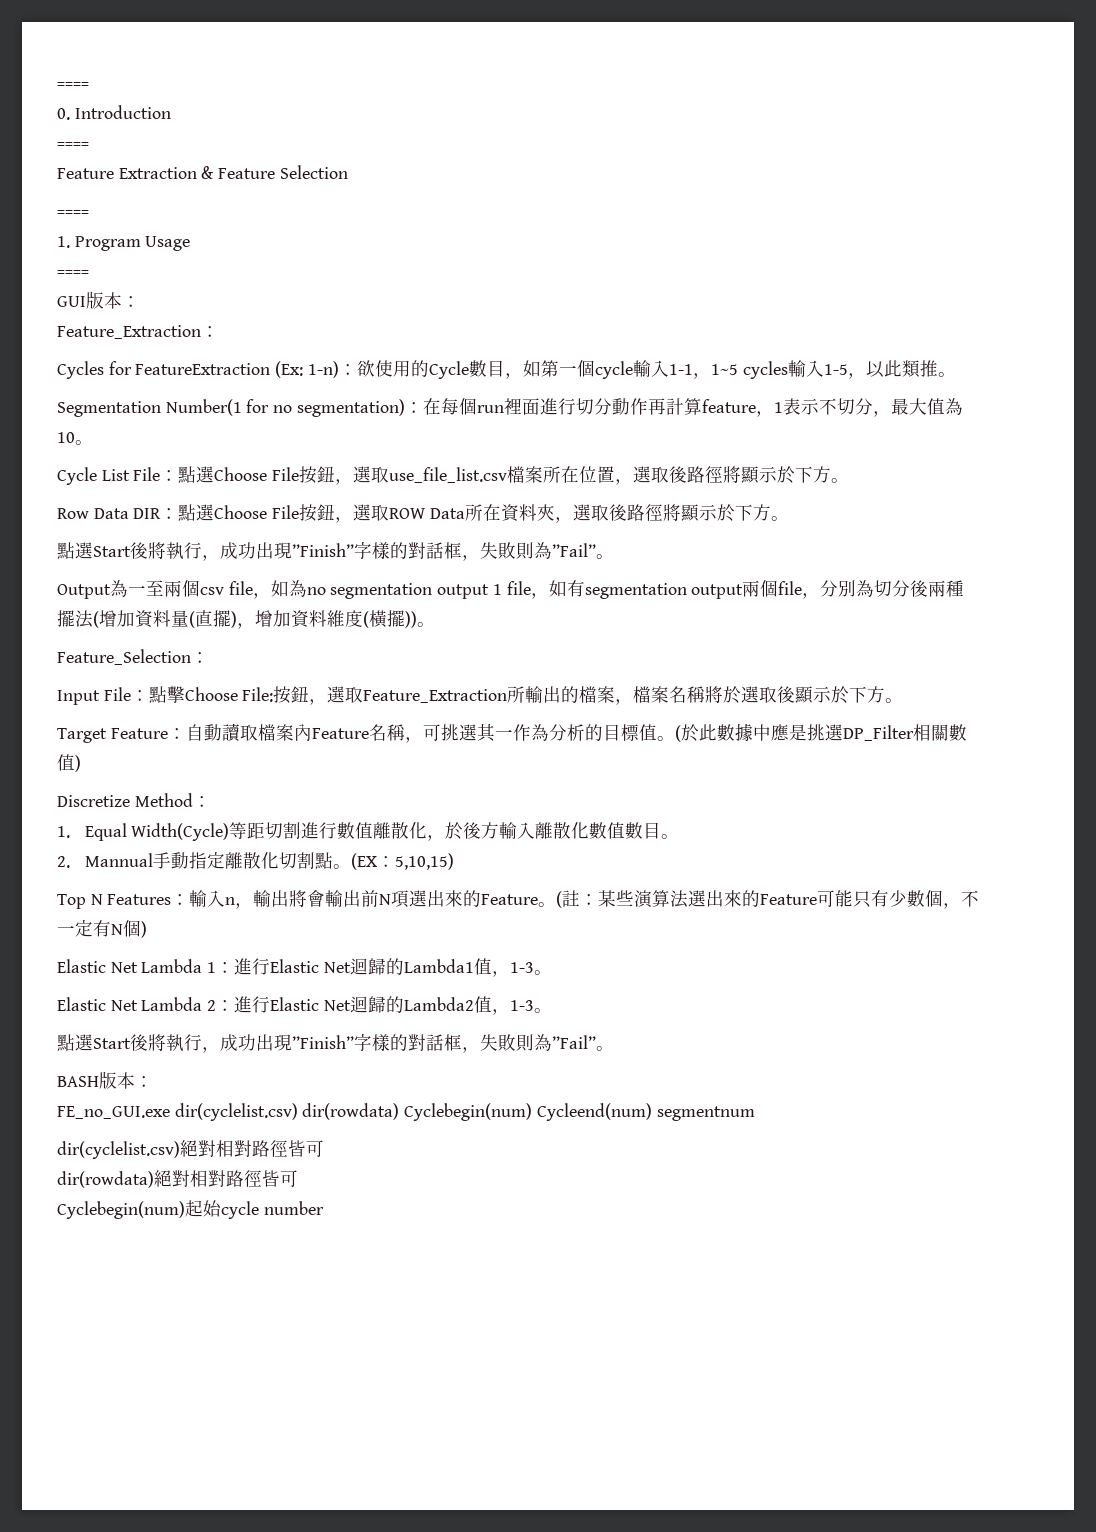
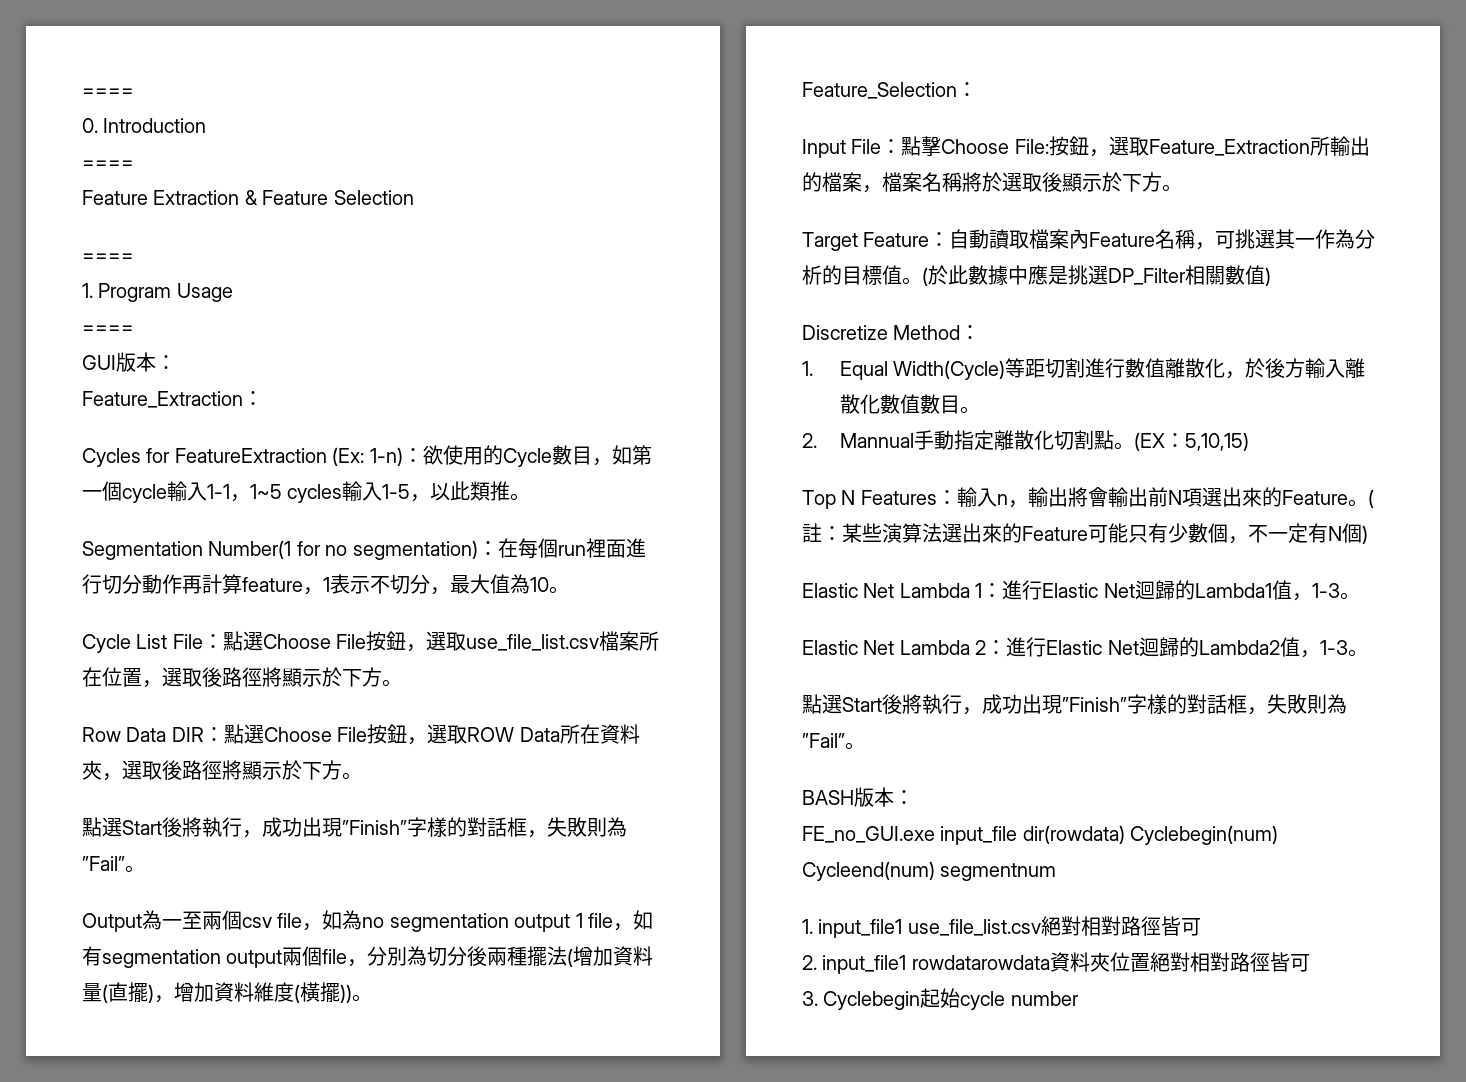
- FE_no_GUI.exe dir(cyclelist.csv) dir(rowdata) Cyclebegin(num) Cycleend(num) segmentnum
+ FE_no_GUI.exe input_file dir(rowdata) Cyclebegin(num) Cycleend(num) segmentnum
- dir(cyclelist.csv)絕對相對路徑皆可
- dir(rowdata)絕對相對路徑皆可
- Cyclebegin(num)起始cycle number
+ 1. input_file1 use_file_list.csv絕對相對路徑皆可
+ 2. input_file1 rowdatarowdata資料夾位置絕對相對路徑皆可
+ 3. Cyclebegin起始cycle number

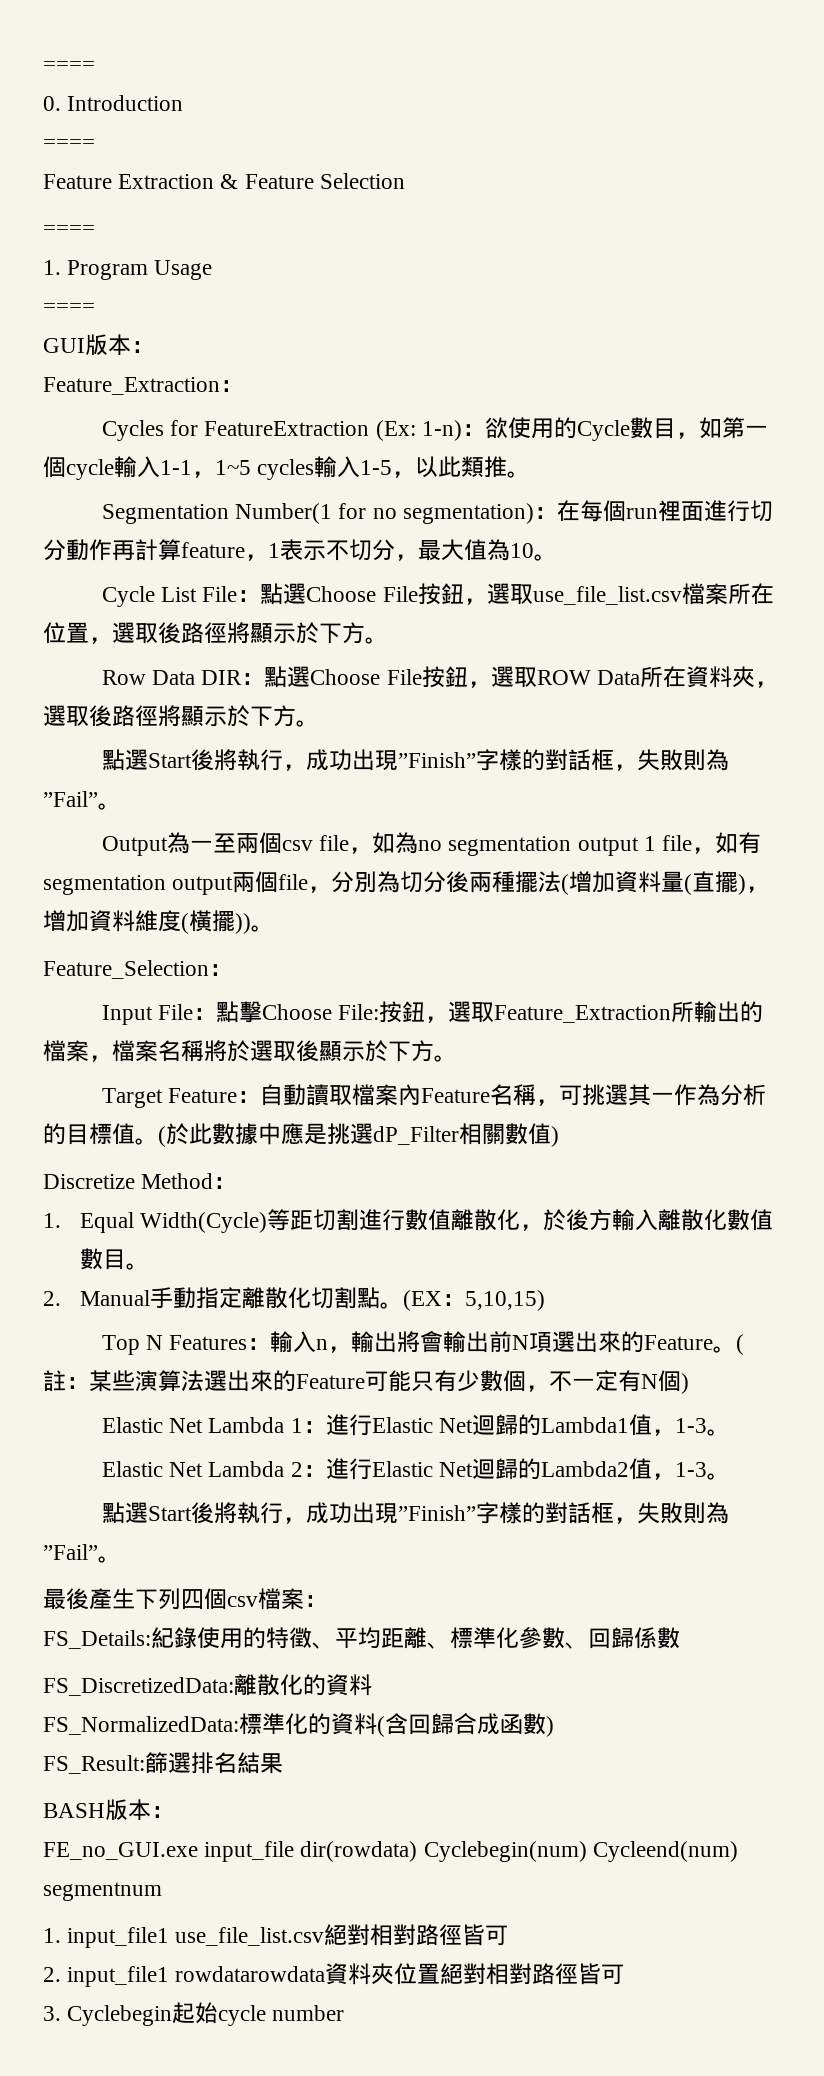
- (於此數據中應是挑選DP_Filter相關數值)
+ (於此數據中應是挑選dP_Filter相關數值)
- 2. Mannual手動指定離散化切割點。
+ 2. Manual手動指定離散化切割點。
+ 最後產生下列四個csv檔案：
+ FS_Details:紀錄使用的特徵、平均距離、標準化參數、回歸係數
+ FS_DiscretizedData:離散化的資料
+ FS_NormalizedData:標準化的資料(含回歸合成函數)
+ FS_Result:篩選排名結果

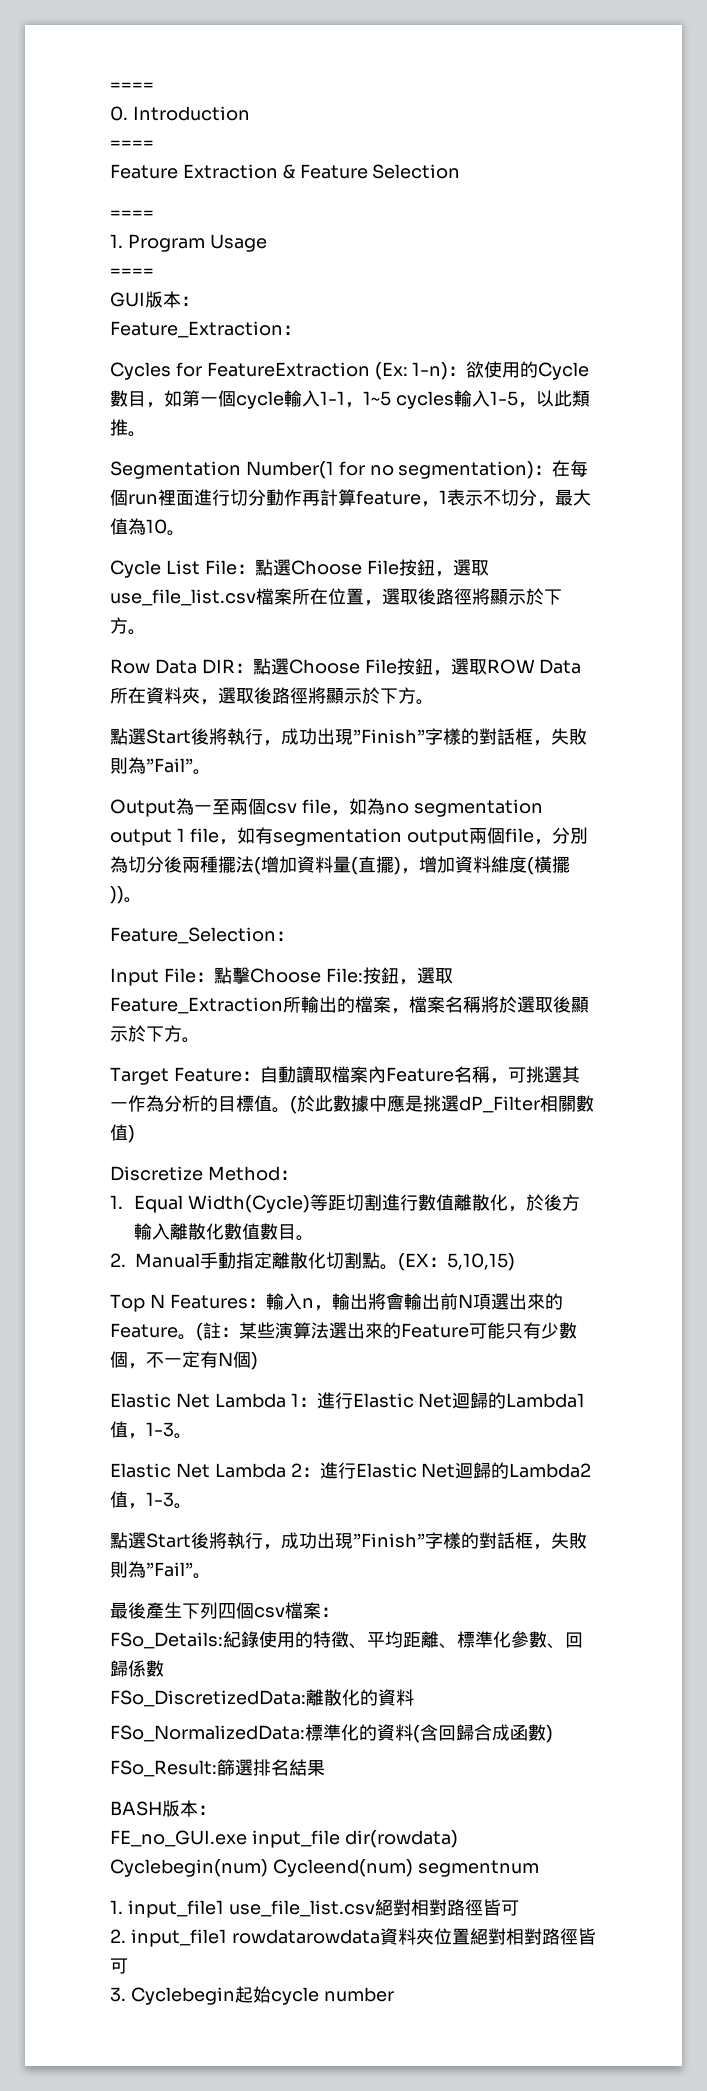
- FS_Details:紀錄使用的特徵、平均距離、標準化參數、回歸係數
+ FSo_Details:紀錄使用的特徵、平均距離、標準化參數、回歸係數
- FS_DiscretizedData:離散化的資料
+ FSo_DiscretizedData:離散化的資料
- FS_NormalizedData:標準化的資料(含回歸合成函數)
+ FSo_NormalizedData:標準化的資料(含回歸合成函數)
- FS_Result:篩選排名結果
+ FSo_Result:篩選排名結果

